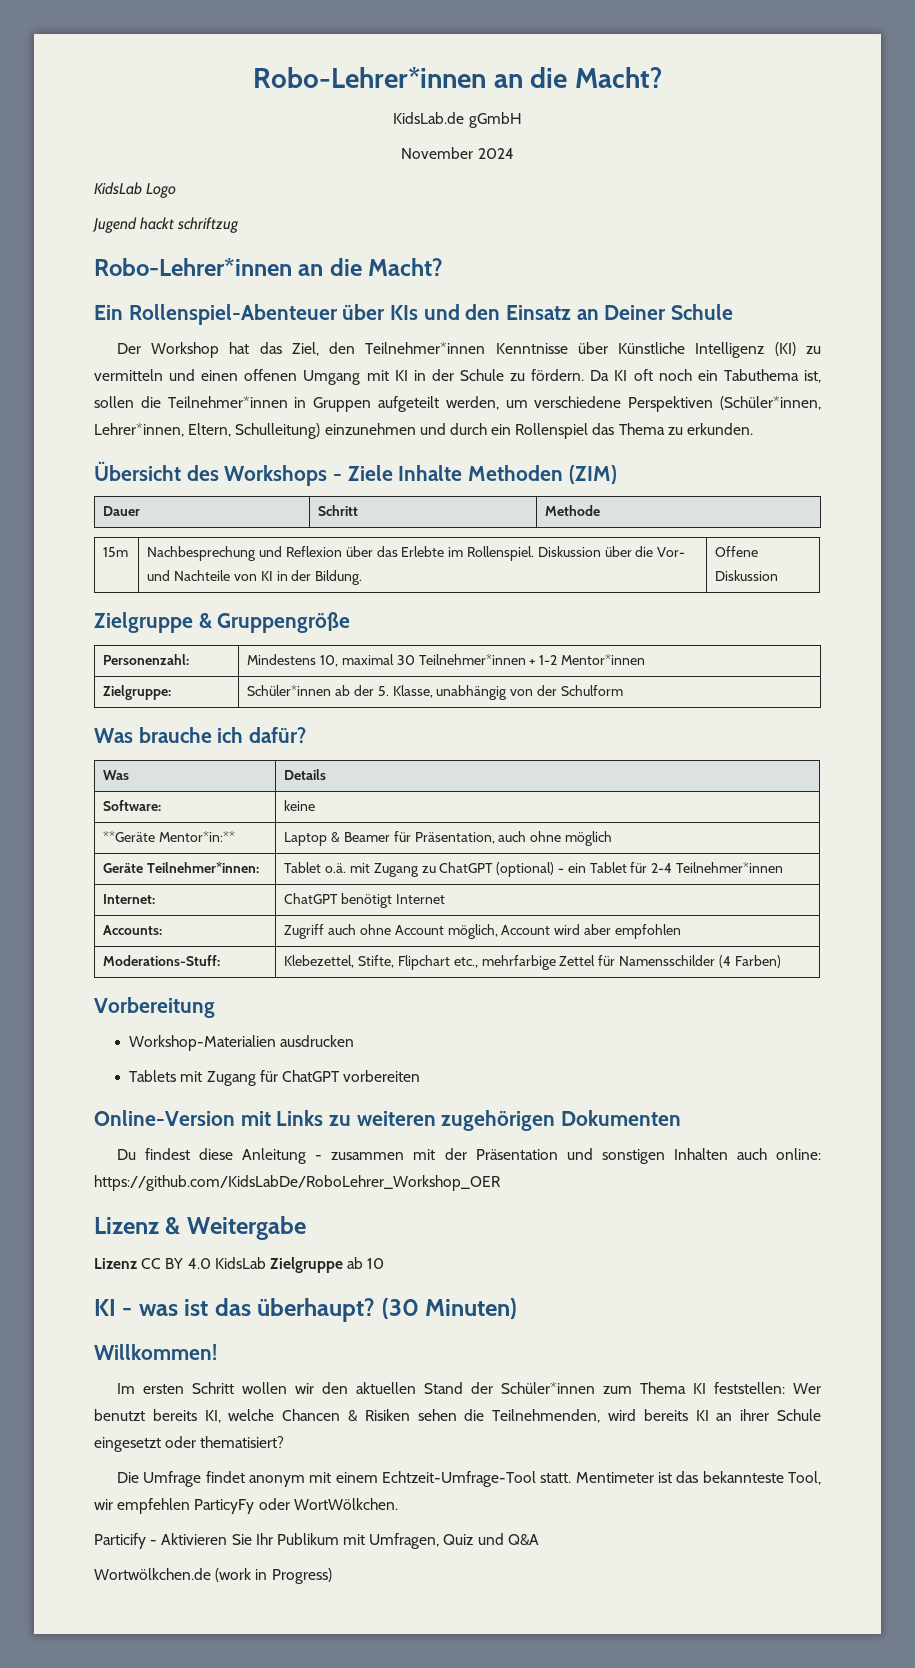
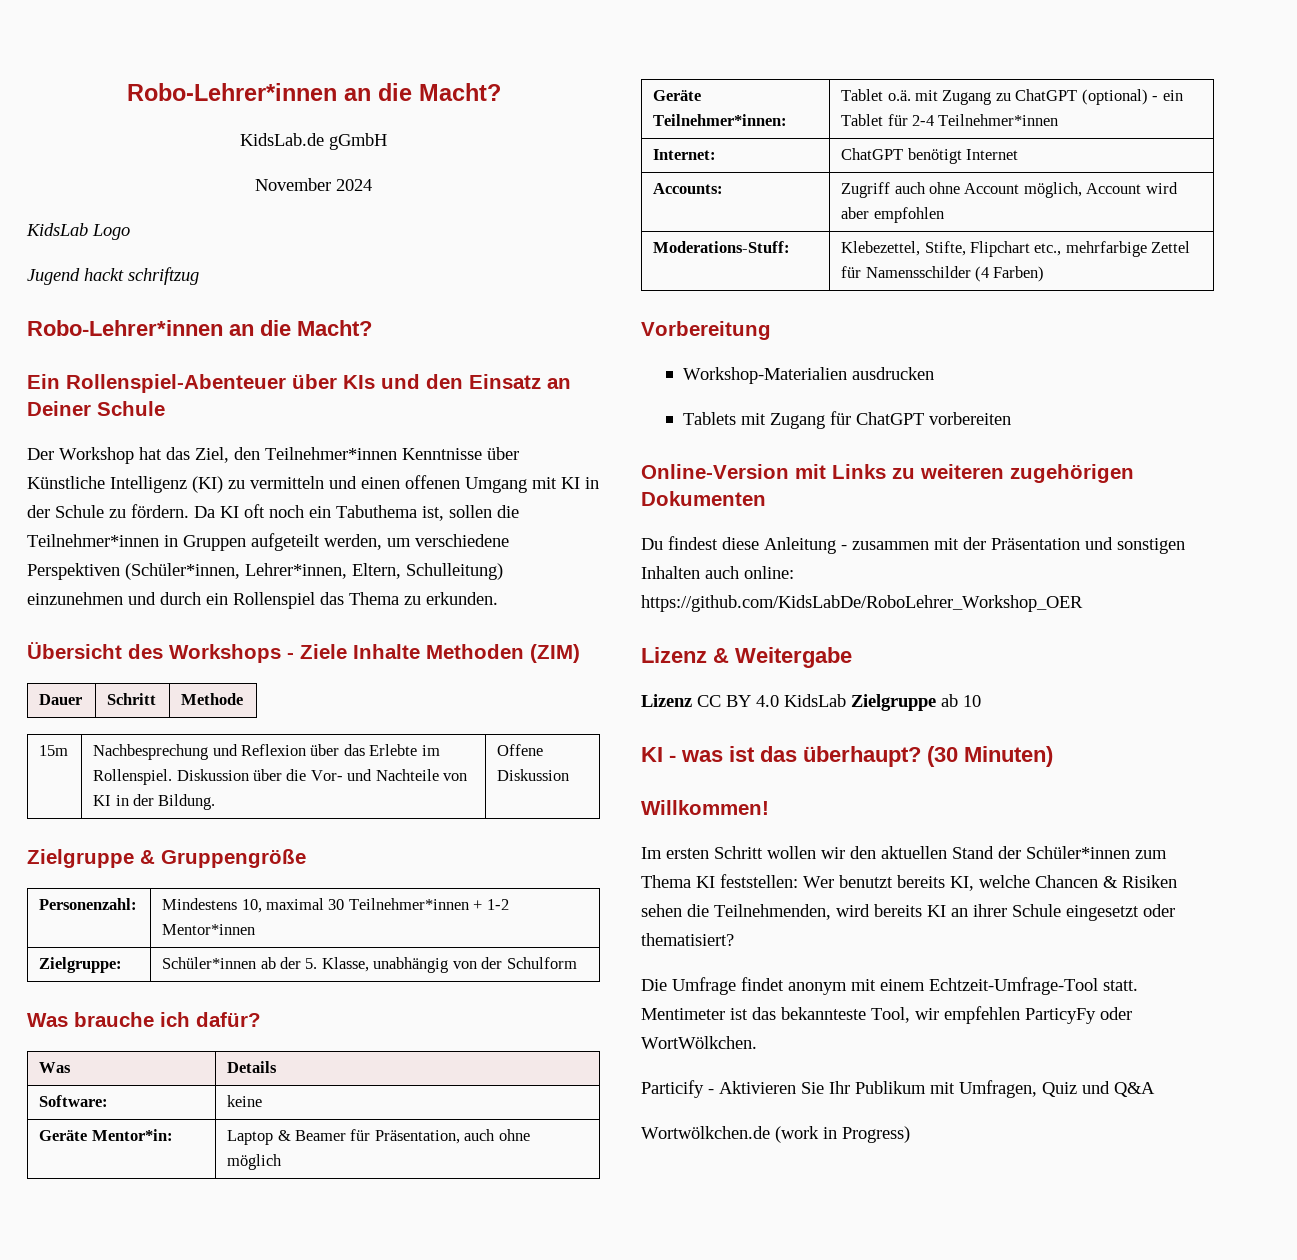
- **Geräte Mentor*in:** | Laptop & Beamer für Präsentation, auch ohne möglich
+ Geräte Mentor*in: | Laptop & Beamer für Präsentation, auch ohne möglich

